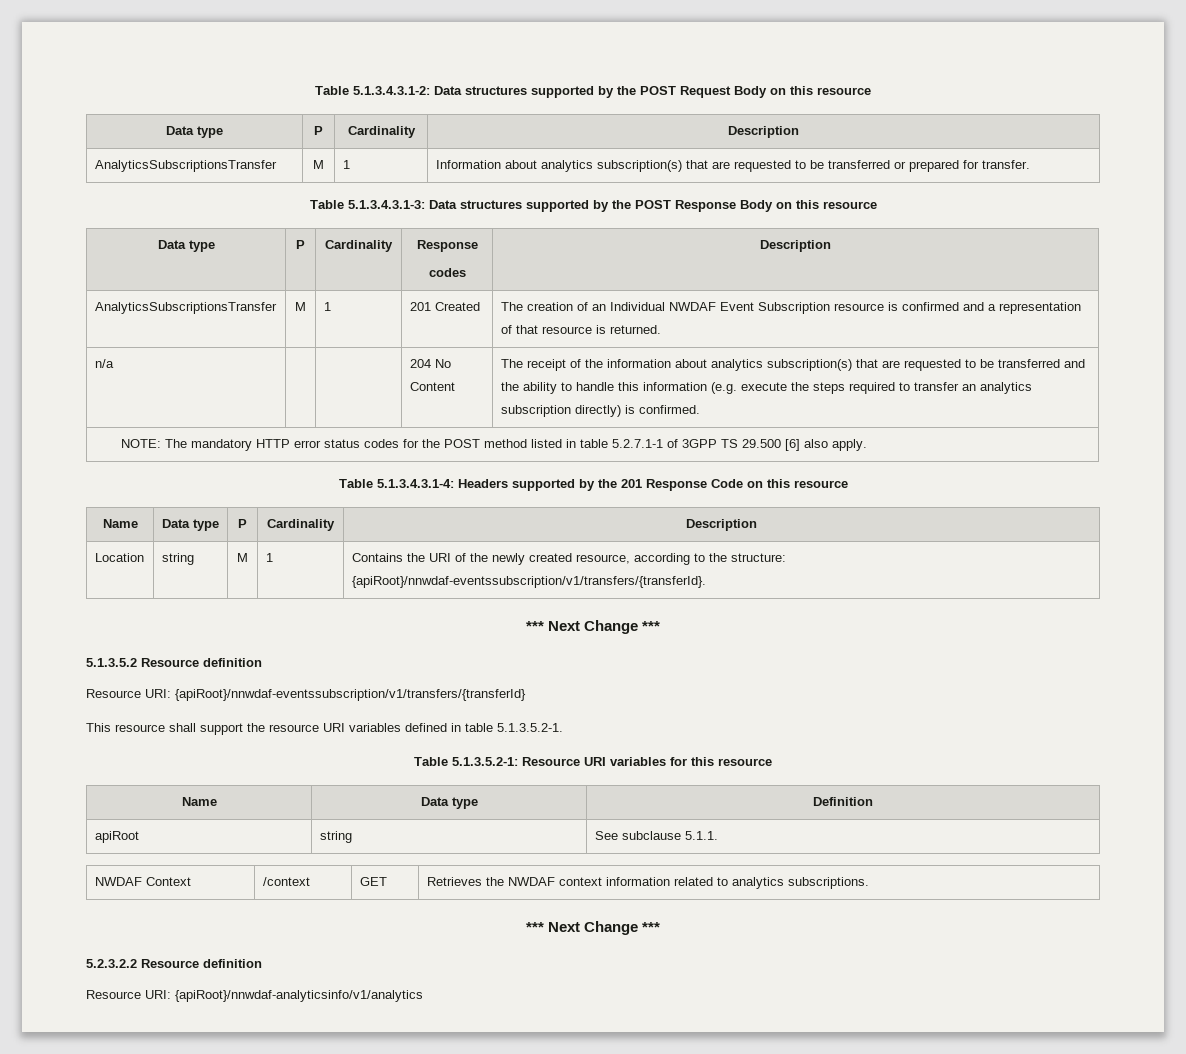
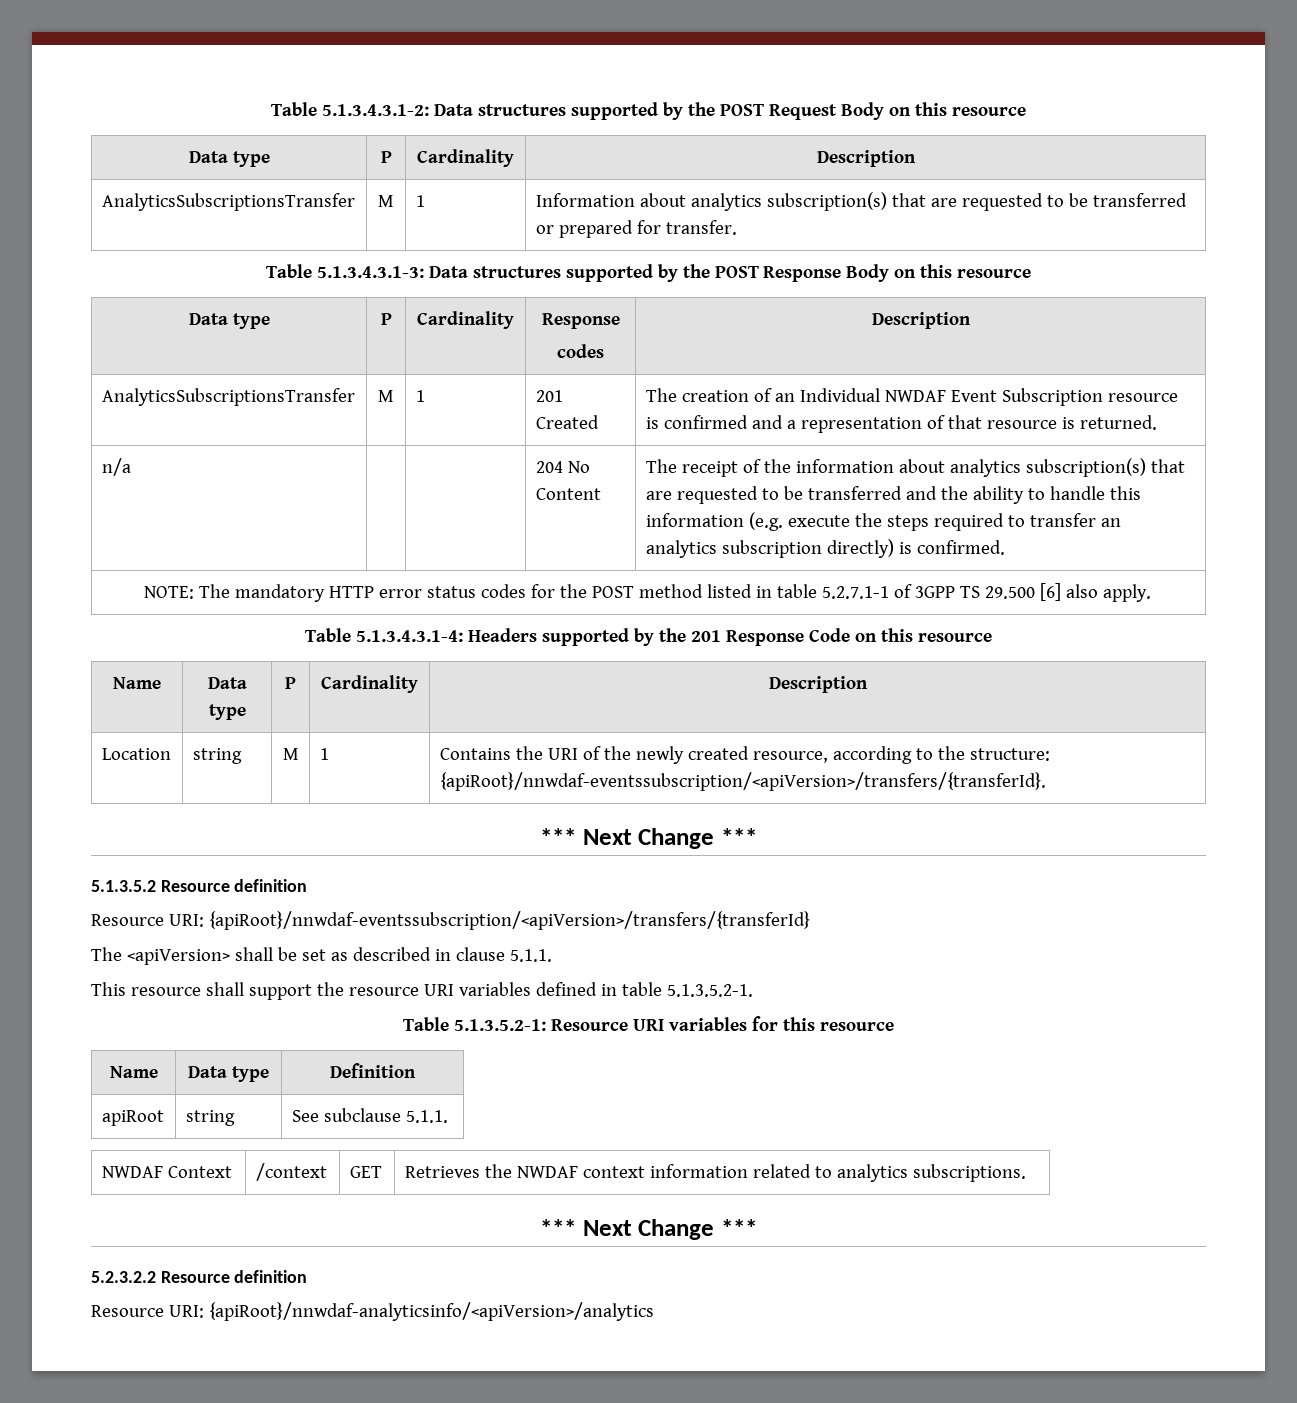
- Location | string | M | 1 | Contains the URI of the newly created resource, according to the structure: {apiRoot}/nnwdaf-eventssubscription/v1/transfers/{transferId}.
+ Location | string | M | 1 | Contains the URI of the newly created resource, according to the structure: {apiRoot}/nnwdaf-eventssubscription/<apiVersion>/transfers/{transferId}.
- Resource URI: {apiRoot}/nnwdaf-eventssubscription/v1/transfers/{transferId}
+ Resource URI: {apiRoot}/nnwdaf-eventssubscription/<apiVersion>/transfers/{transferId}
+ The <apiVersion> shall be set as described in clause 5.1.1.
- Resource URI: {apiRoot}/nnwdaf-analyticsinfo/v1/analytics
+ Resource URI: {apiRoot}/nnwdaf-analyticsinfo/<apiVersion>/analytics

